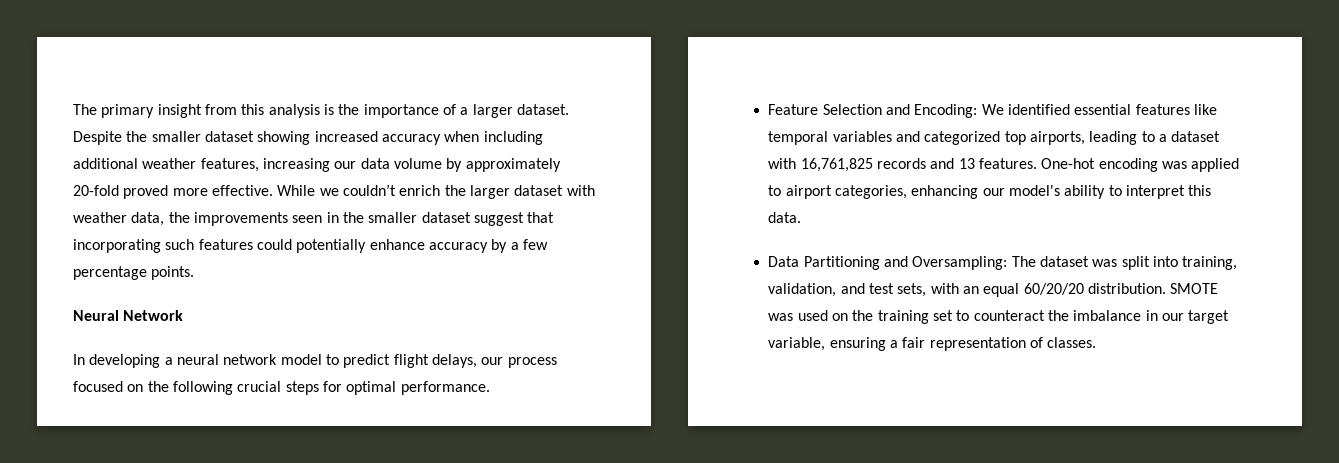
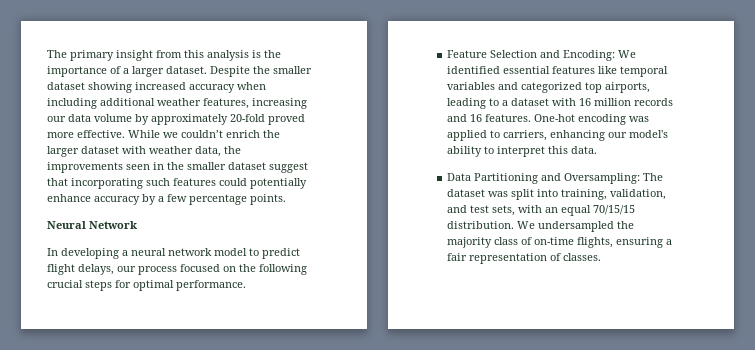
- Feature Selection and Encoding: We identified essential features like temporal variables and categorized top airports, leading to a dataset with 16,761,825 records and 13 features.
+ Feature Selection and Encoding: We identified essential features like temporal variables and categorized top airports, leading to a dataset with 16 million records and 16 features.
- One-hot encoding was applied to airport categories, enhancing our model's ability to interpret this data.
+ One-hot encoding was applied to carriers, enhancing our model's ability to interpret this data.
- Data Partitioning and Oversampling: The dataset was split into training, validation, and test sets, with an equal 60/20/20 distribution. SMOTE was used on the training set to counteract the imbalance in our target variable, ensuring a fair representation of classes.
+ Data Partitioning and Oversampling: The dataset was split into training, validation, and test sets, with an equal 70/15/15 distribution. We undersampled the majority class of on-time flights, ensuring a fair representation of classes.

